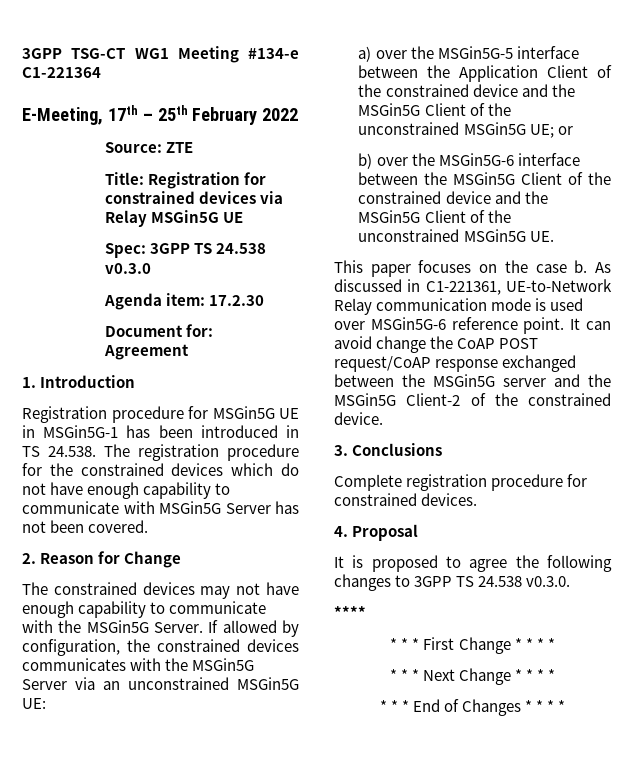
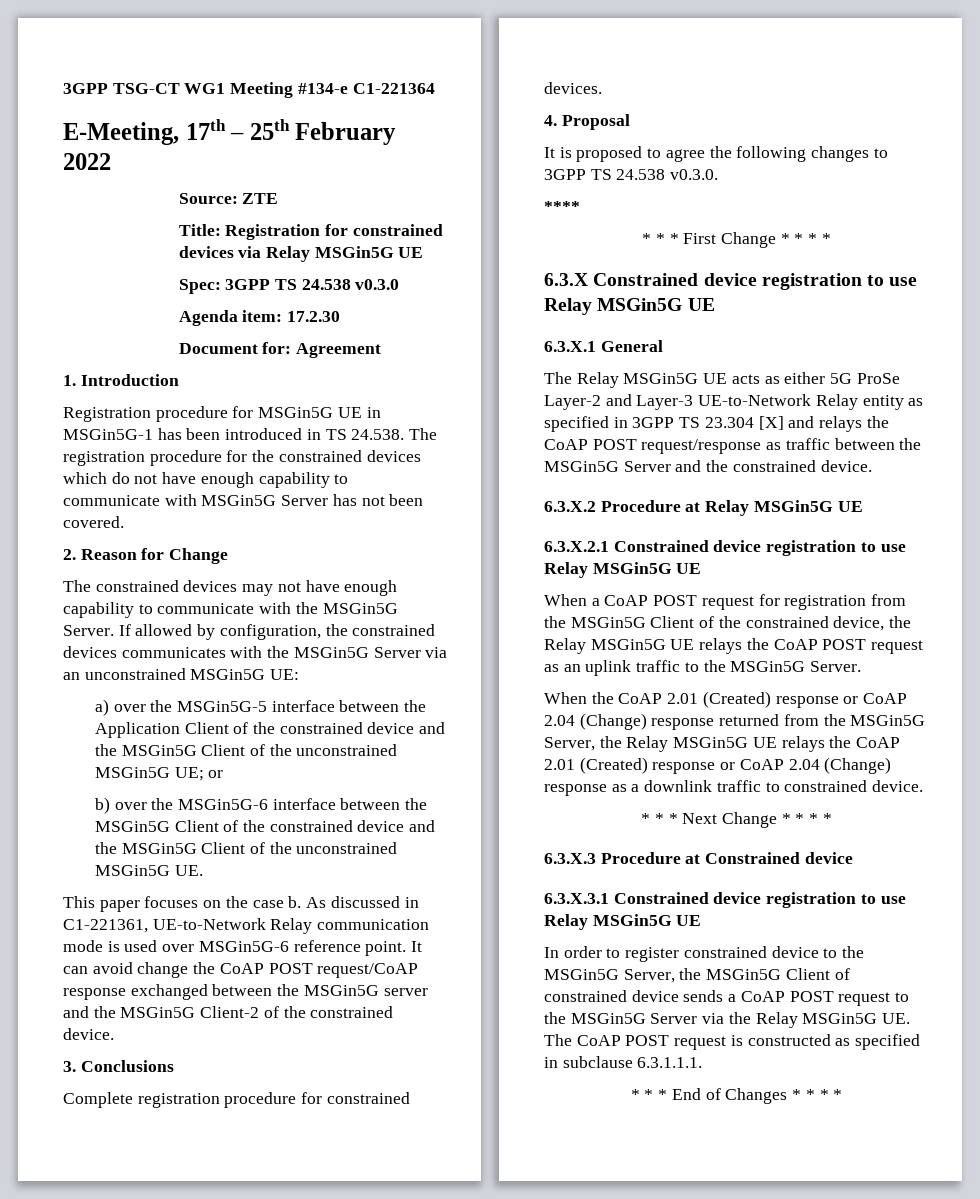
+ 6.3.X Constrained device registration to use Relay MSGin5G UE
+ 6.3.X.1 General
+ The Relay MSGin5G UE acts as either 5G ProSe Layer-2 and Layer-3 UE-to-Network Relay entity as specified in 3GPP TS 23.304 [X] and relays the CoAP POST request/response as traffic between the MSGin5G Server and the constrained device.
+ 6.3.X.2 Procedure at Relay MSGin5G UE
+ 6.3.X.2.1 Constrained device registration to use Relay MSGin5G UE
+ When a CoAP POST request for registration from the MSGin5G Client of the constrained device, the Relay MSGin5G UE relays the CoAP POST request as an uplink traffic to the MSGin5G Server.
+ When the CoAP 2.01 (Created) response or CoAP 2.04 (Change) response returned from the MSGin5G Server, the Relay MSGin5G UE relays the CoAP 2.01 (Created) response or CoAP 2.04 (Change) response as a downlink traffic to constrained device.
+ 6.3.X.3 Procedure at Constrained device
+ 6.3.X.3.1 Constrained device registration to use Relay MSGin5G UE
+ In order to register constrained device to the MSGin5G Server, the MSGin5G Client of constrained device sends a CoAP POST request to the MSGin5G Server via the Relay MSGin5G UE. The CoAP POST request is constructed as specified in subclause 6.3.1.1.1.

